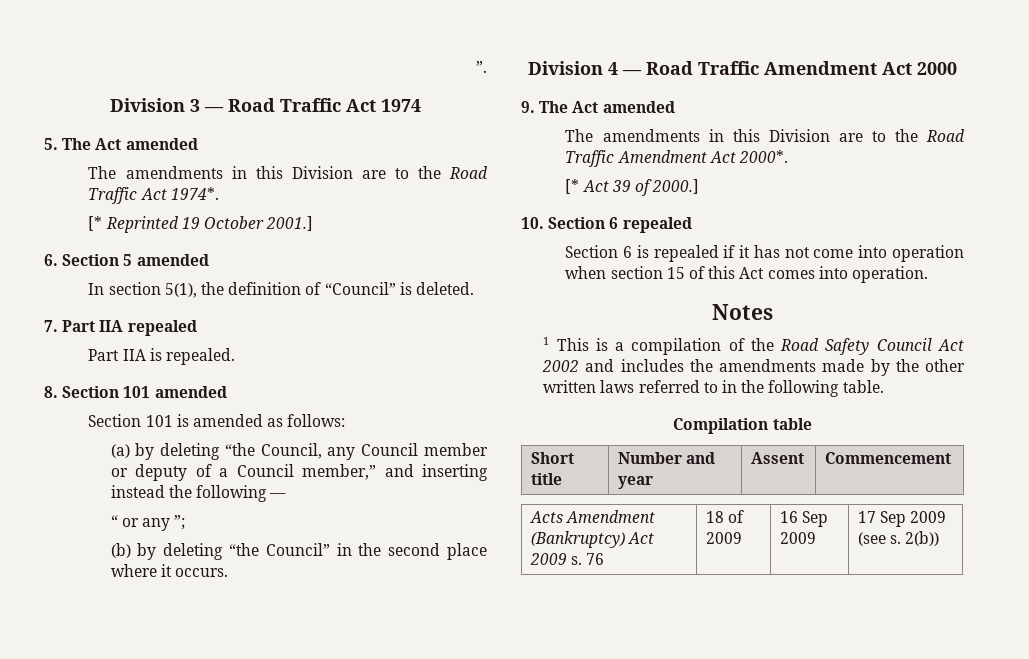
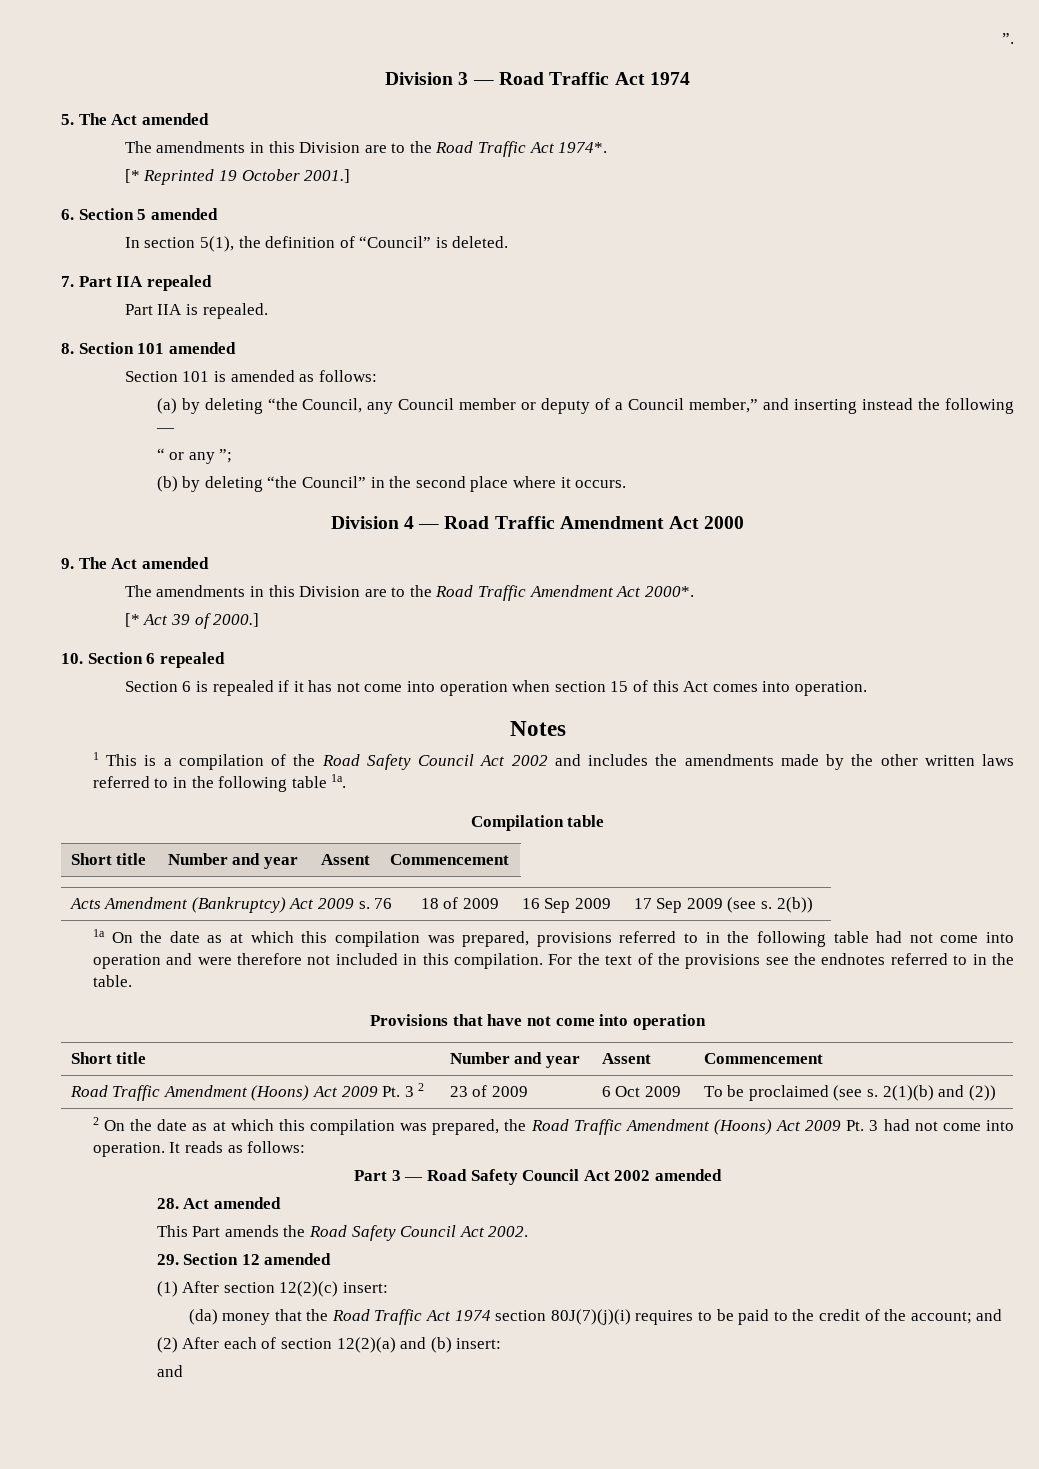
- 1 This is a compilation of the Road Safety Council Act 2002 and includes the amendments made by the other written laws referred to in the following table.
+ 1 This is a compilation of the Road Safety Council Act 2002 and includes the amendments made by the other written laws referred to in the following table 1a.
+ 1a On the date as at which this compilation was prepared, provisions referred to in the following table had not come into operation and were therefore not included in this compilation. For the text of the provisions see the endnotes referred to in the table.
+ Provisions that have not come into operation
+ Short title | Number and year | Assent | Commencement
+ Road Traffic Amendment (Hoons) Act 2009 Pt. 3 2 | 23 of 2009 | 6 Oct 2009 | To be proclaimed (see s. 2(1)(b) and (2))
+ 2 On the date as at which this compilation was prepared, the Road Traffic Amendment (Hoons) Act 2009 Pt. 3 had not come into operation. It reads as follows:
+ Part 3 — Road Safety Council Act 2002 amended
+ 28. Act amended
+ This Part amends the Road Safety Council Act 2002.
+ 29. Section 12 amended
+ (1) After section 12(2)(c) insert:
+ (da) money that the Road Traffic Act 1974 section 80J(7)(j)(i) requires to be paid to the credit of the account; and
+ (2) After each of section 12(2)(a) and (b) insert:
+ and

